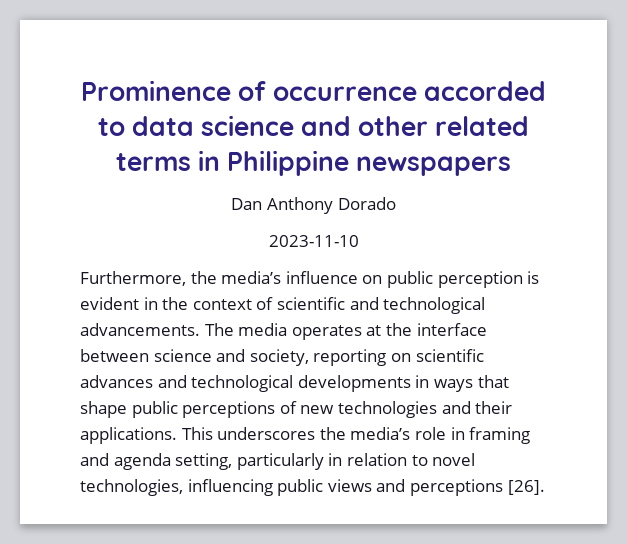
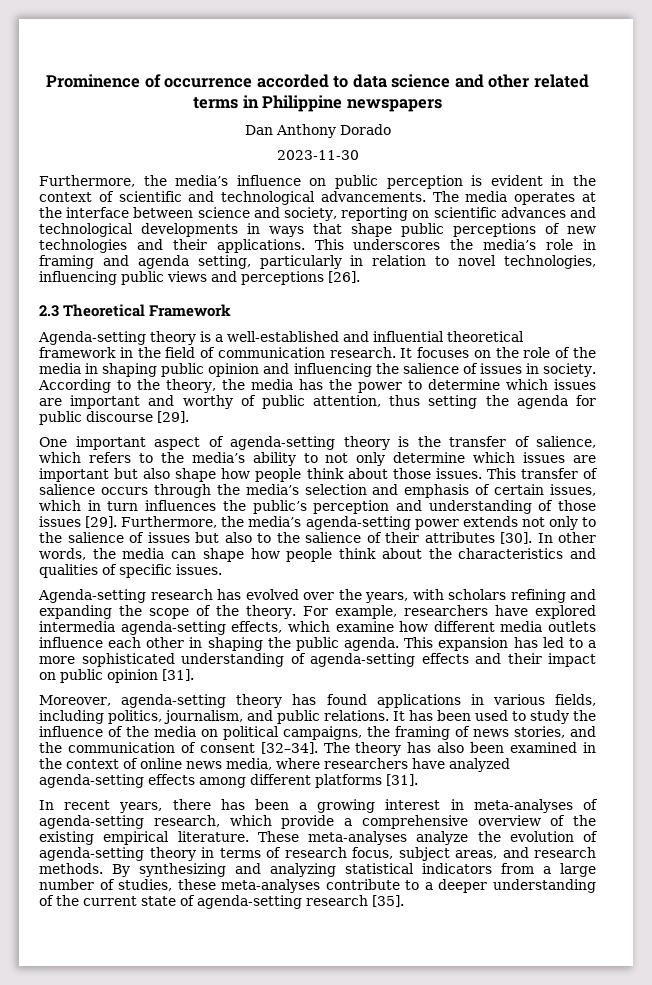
- 2023-11-10
+ 2023-11-30
+ 2.3 Theoretical Framework
+ Agenda-setting theory is a well-established and influential theoretical framework in the field of communication research. It focuses on the role of the media in shaping public opinion and influencing the salience of issues in society. According to the theory, the media has the power to determine which issues are important and worthy of public attention, thus setting the agenda for public discourse [29].
+ One important aspect of agenda-setting theory is the transfer of salience, which refers to the media’s ability to not only determine which issues are important but also shape how people think about those issues. This transfer of salience occurs through the media’s selection and emphasis of certain issues, which in turn influences the public’s perception and understanding of those issues [29]. Furthermore, the media’s agenda-setting power extends not only to the salience of issues but also to the salience of their attributes [30]. In other words, the media can shape how people think about the characteristics and qualities of specific issues.
+ Agenda-setting research has evolved over the years, with scholars refining and expanding the scope of the theory. For example, researchers have explored intermedia agenda-setting effects, which examine how different media outlets influence each other in shaping the public agenda. This expansion has led to a more sophisticated understanding of agenda-setting effects and their impact on public opinion [31].
+ Moreover, agenda-setting theory has found applications in various fields, including politics, journalism, and public relations. It has been used to study the influence of the media on political campaigns, the framing of news stories, and the communication of consent [32–34]. The theory has also been examined in the context of online news media, where researchers have analyzed agenda-setting effects among different platforms [31].
+ In recent years, there has been a growing interest in meta-analyses of agenda-setting research, which provide a comprehensive overview of the existing empirical literature. These meta-analyses analyze the evolution of agenda-setting theory in terms of research focus, subject areas, and research methods. By synthesizing and analyzing statistical indicators from a large number of studies, these meta-analyses contribute to a deeper understanding of the current state of agenda-setting research [35].

